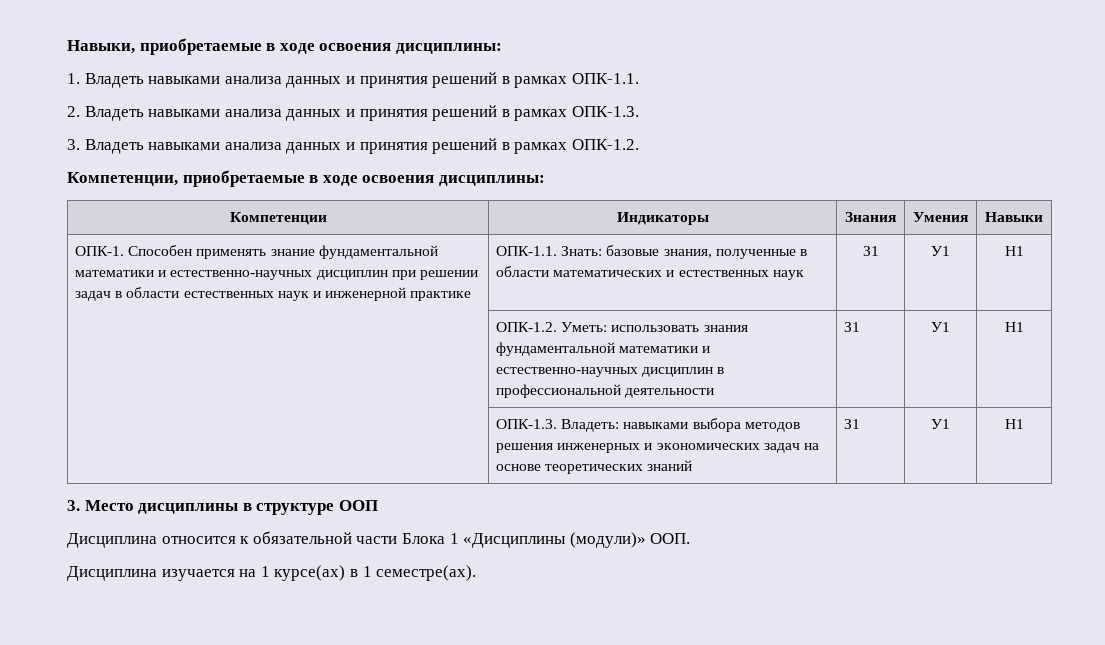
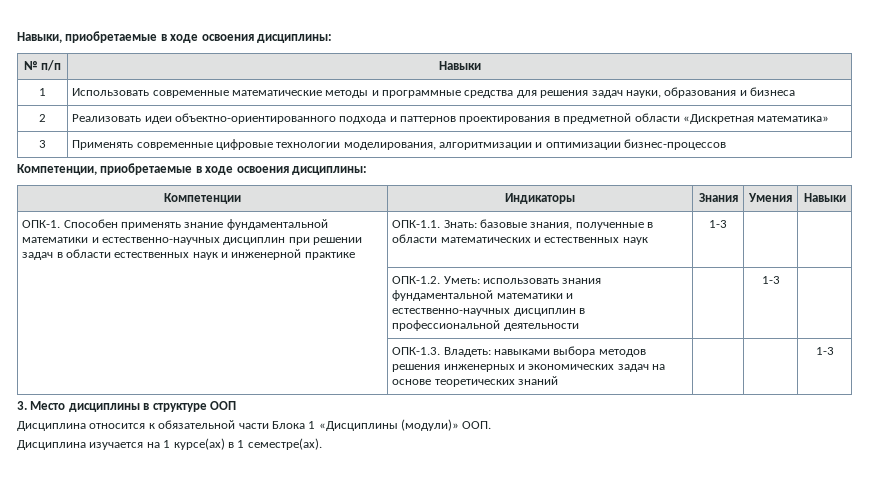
- 1. Владеть навыками анализа данных и принятия решений в рамках ОПК-1.1.
- 2. Владеть навыками анализа данных и принятия решений в рамках ОПК-1.3.
- 3. Владеть навыками анализа данных и принятия решений в рамках ОПК-1.2.
+ № п/п | Навыки
+ 1 | Использовать современные математические методы и программные средства для решения задач науки, образования и бизнеса
+ 2 | Реализовать идеи объектно-ориентированного подхода и паттернов проектирования в предметной области «Дискретная математика»
+ 3 | Применять современные цифровые технологии моделирования, алгоритмизации и оптимизации бизнес-процессов
- ОПК-1. Способен применять знание фундаментальной математики и естественно-научных дисциплин при решении задач в области естественных наук и инженерной практике | ОПК-1.1. Знать: базовые знания, полученные в области математических и естественных наук | З1 | У1 | Н1
+ ОПК-1. Способен применять знание фундаментальной математики и естественно-научных дисциплин при решении задач в области естественных наук и инженерной практике | ОПК-1.1. Знать: базовые знания, полученные в области математических и естественных наук | 1-3 | |
- | ОПК-1.2. Уметь: использовать знания фундаментальной математики и естественно-научных дисциплин в профессиональной деятельности | З1 | У1 | Н1
+ | ОПК-1.2. Уметь: использовать знания фундаментальной математики и естественно-научных дисциплин в профессиональной деятельности | | 1-3 |
- | ОПК-1.3. Владеть: навыками выбора методов решения инженерных и экономических задач на основе теоретических знаний | З1 | У1 | Н1
+ | ОПК-1.3. Владеть: навыками выбора методов решения инженерных и экономических задач на основе теоретических знаний | | | 1-3

